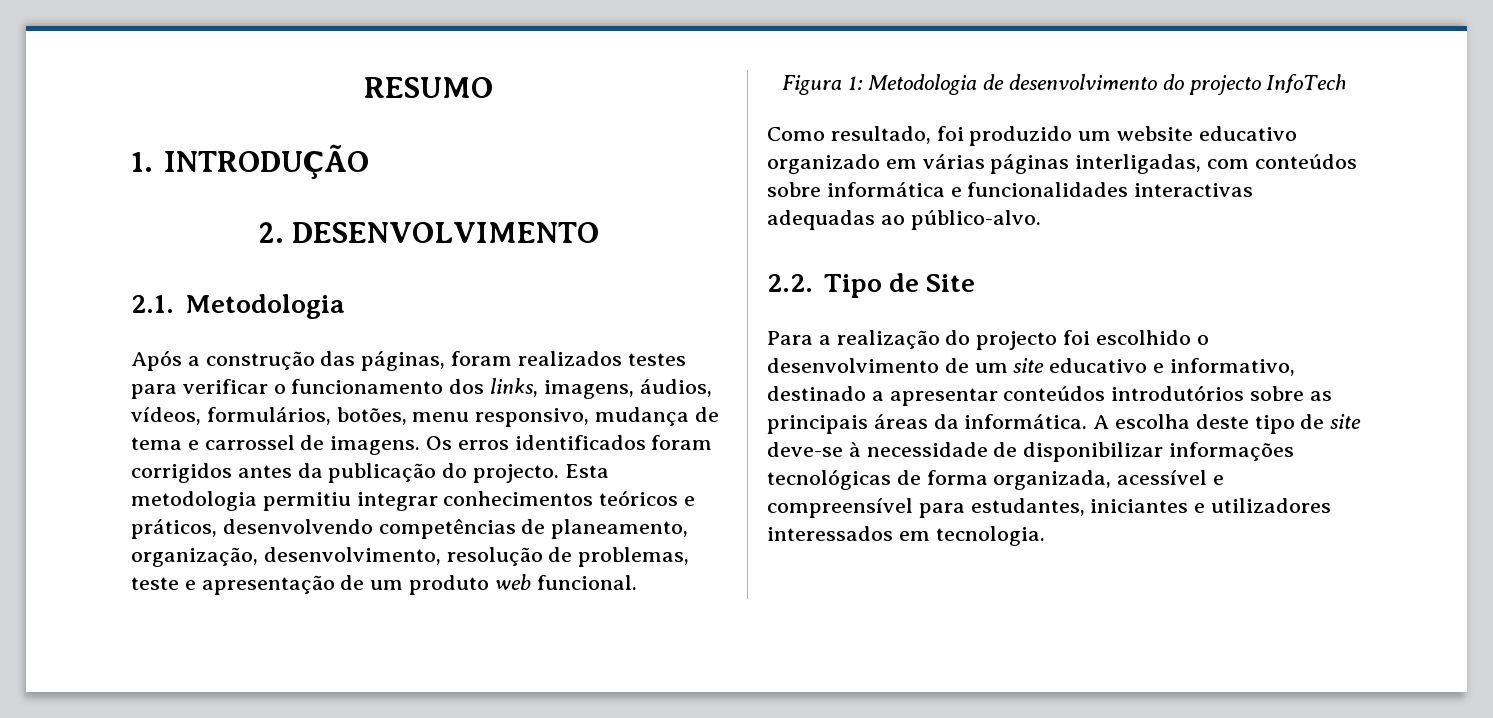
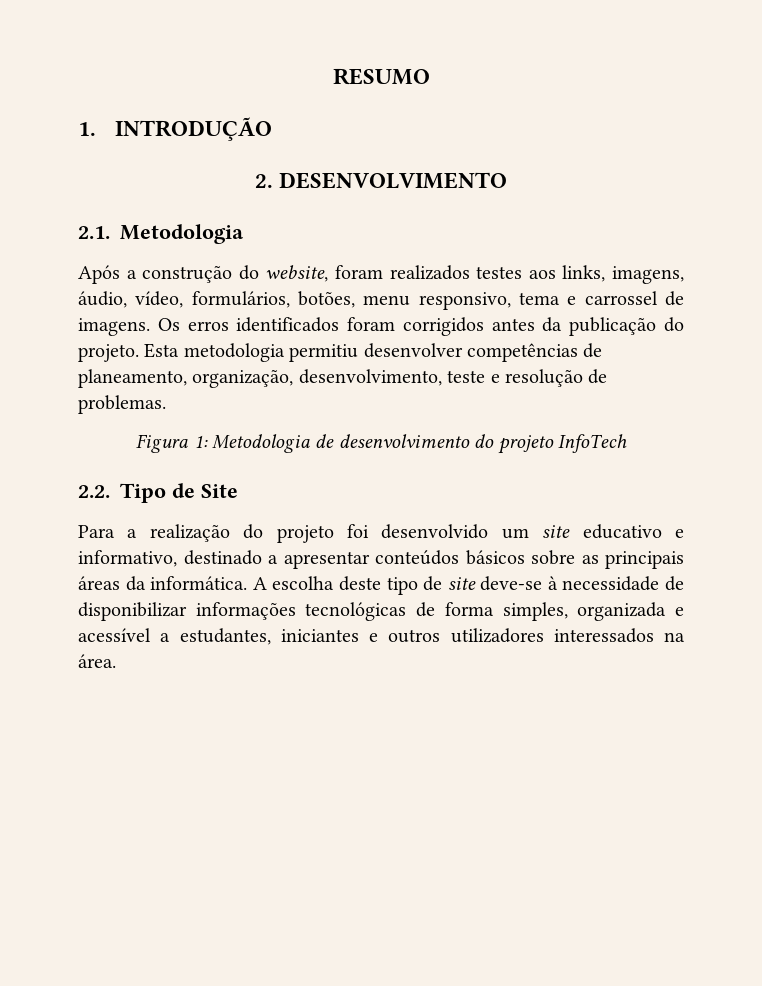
- Após a construção das páginas, foram realizados testes para verificar o funcionamento dos links, imagens, áudios, vídeos, formulários, botões, menu responsivo, mudança de tema e carrossel de imagens.
+ Após a construção do website, foram realizados testes aos links, imagens, áudio, vídeo, formulários, botões, menu responsivo, tema e carrossel de imagens.
- Os erros identificados foram corrigidos antes da publicação do projecto.
+ Os erros identificados foram corrigidos antes da publicação do projeto.
- Esta metodologia permitiu integrar conhecimentos teóricos e práticos, desenvolvendo competências de planeamento, organização, desenvolvimento, resolução de problemas, teste e apresentação de um produto web funcional.
+ Esta metodologia permitiu desenvolver competências de planeamento, organização, desenvolvimento, teste e resolução de problemas.
- Figura 1: Metodologia de desenvolvimento do projecto InfoTech
+ Figura 1: Metodologia de desenvolvimento do projeto InfoTech
- Como resultado, foi produzido um website educativo organizado em várias páginas interligadas, com conteúdos sobre informática e funcionalidades interactivas adequadas ao público-alvo.
- Para a realização do projecto foi escolhido o desenvolvimento de um site educativo e informativo, destinado a apresentar conteúdos introdutórios sobre as principais áreas da informática.
+ Para a realização do projeto foi desenvolvido um site educativo e informativo, destinado a apresentar conteúdos básicos sobre as principais áreas da informática.
- A escolha deste tipo de site deve-se à necessidade de disponibilizar informações tecnológicas de forma organizada, acessível e compreensível para estudantes, iniciantes e utilizadores interessados em tecnologia.
+ A escolha deste tipo de site deve-se à necessidade de disponibilizar informações tecnológicas de forma simples, organizada e acessível a estudantes, iniciantes e outros utilizadores interessados na área.

